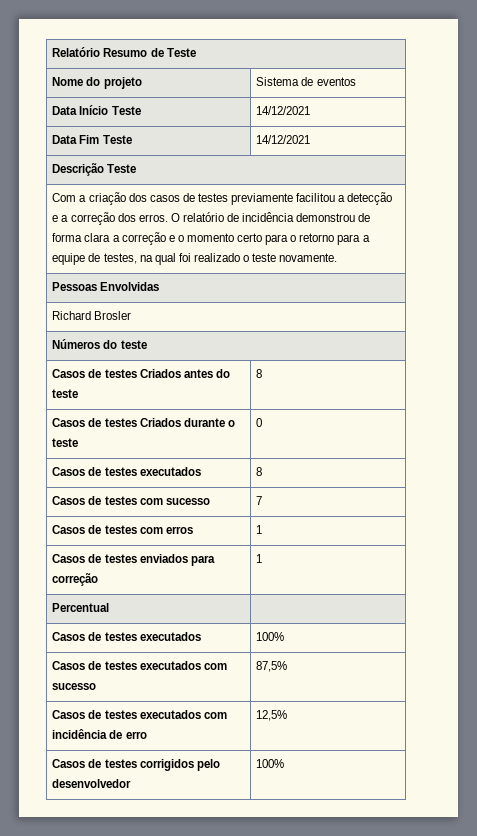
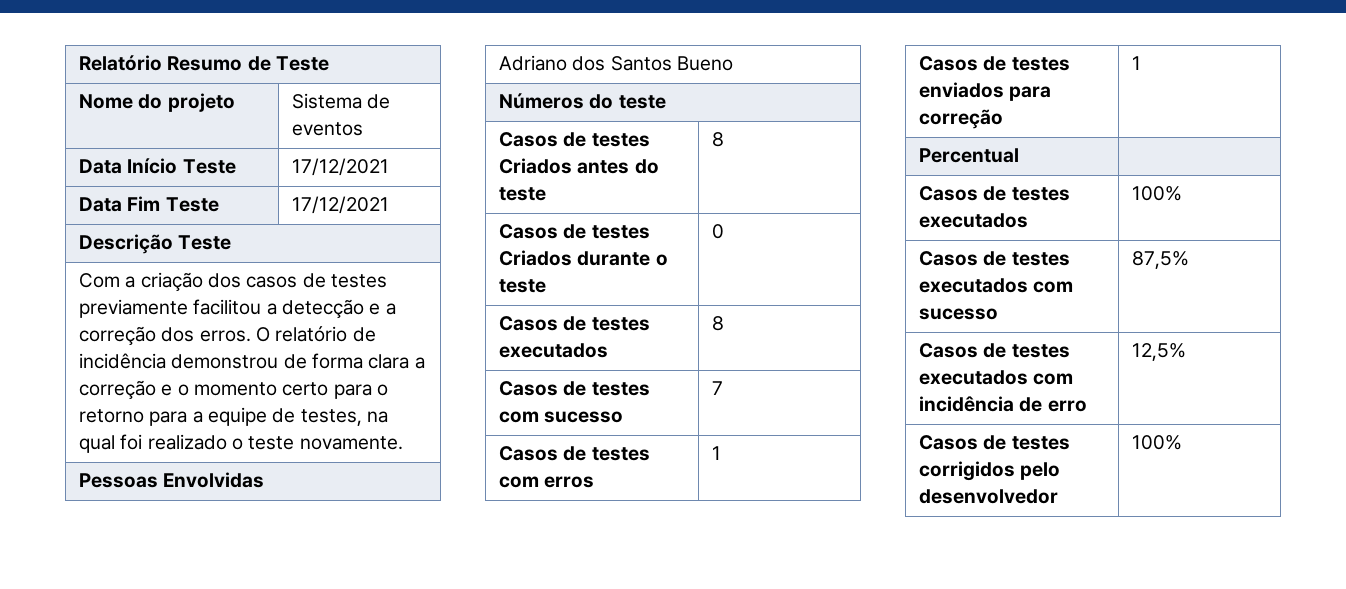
- Data Início Teste | 14/12/2021
+ Data Início Teste | 17/12/2021
- Data Fim Teste | 14/12/2021
+ Data Fim Teste | 17/12/2021
- Richard Brosler
+ Adriano dos Santos Bueno

